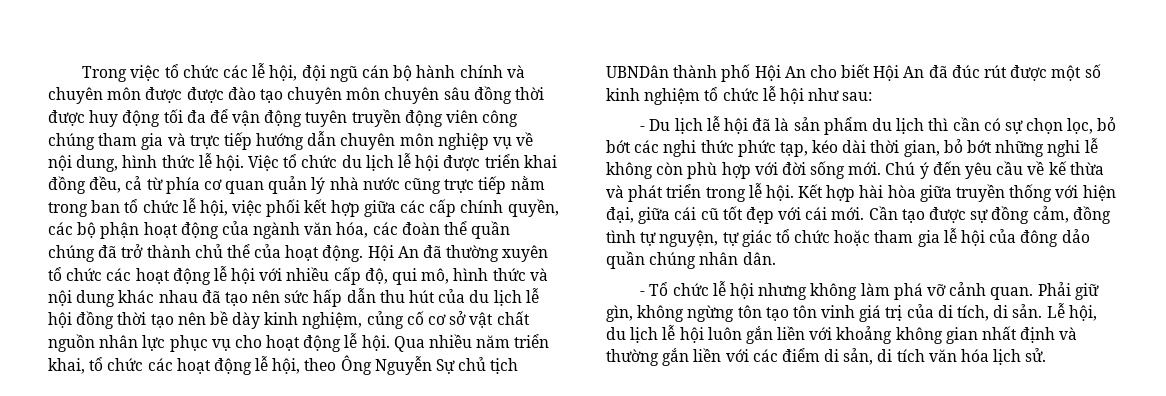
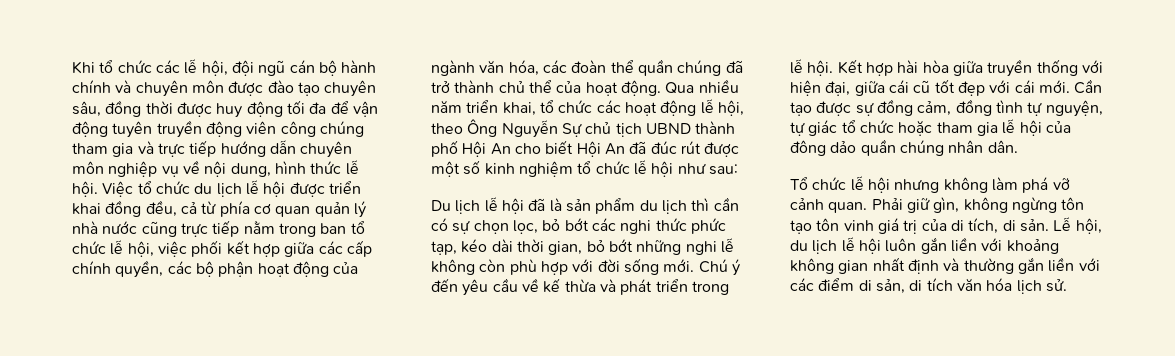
- Trong việc tổ chức các lễ hội, đội ngũ cán bộ hành chính và chuyên môn được được đào tạo chuyên môn chuyên sâu đồng thời được huy động tối đa để vận động tuyên truyền động viên công chúng tham gia và trực tiếp hướng dẫn chuyên môn nghiệp vụ về nội dung, hình thức lễ hội.
+ Khi tổ chức các lễ hội, đội ngũ cán bộ hành chính và chuyên môn được đào tạo chuyên sâu, đồng thời được huy động tối đa để vận động tuyên truyền động viên công chúng tham gia và trực tiếp hướng dẫn chuyên môn nghiệp vụ về nội dung, hình thức lễ hội.
- Hội An đã thường xuyên tổ chức các hoạt động lễ hội với nhiều cấp độ, qui mô, hình thức và nội dung khác nhau đã tạo nên sức hấp dẫn thu hút của du lịch lễ hội đồng thời tạo nên bề dày kinh nghiệm, củng cố cơ sở vật chất nguồn nhân lực phục vụ cho hoạt động lễ hội.
- Qua nhiều năm triển khai, tổ chức các hoạt động lễ hội, theo Ông Nguyễn Sự chủ tịch UBNDân thành phố Hội An cho biết Hội An đã đúc rút được một số kinh nghiệm tổ chức lễ hội như sau:
+ Qua nhiều năm triển khai, tổ chức các hoạt động lễ hội, theo Ông Nguyễn Sự chủ tịch UBND thành phố Hội An cho biết Hội An đã đúc rút được một số kinh nghiệm tổ chức lễ hội như sau:
- - Du lịch lễ hội đã là sản phẩm du lịch thì cần có sự chọn lọc, bỏ bớt các nghi thức phức tạp, kéo dài thời gian, bỏ bớt những nghi lễ không còn phù hợp với đời sống mới.
+ Du lịch lễ hội đã là sản phẩm du lịch thì cần có sự chọn lọc, bỏ bớt các nghi thức phức tạp, kéo dài thời gian, bỏ bớt những nghi lễ không còn phù hợp với đời sống mới.
- - Tổ chức lễ hội nhưng không làm phá vỡ cảnh quan.
+ Tổ chức lễ hội nhưng không làm phá vỡ cảnh quan.

